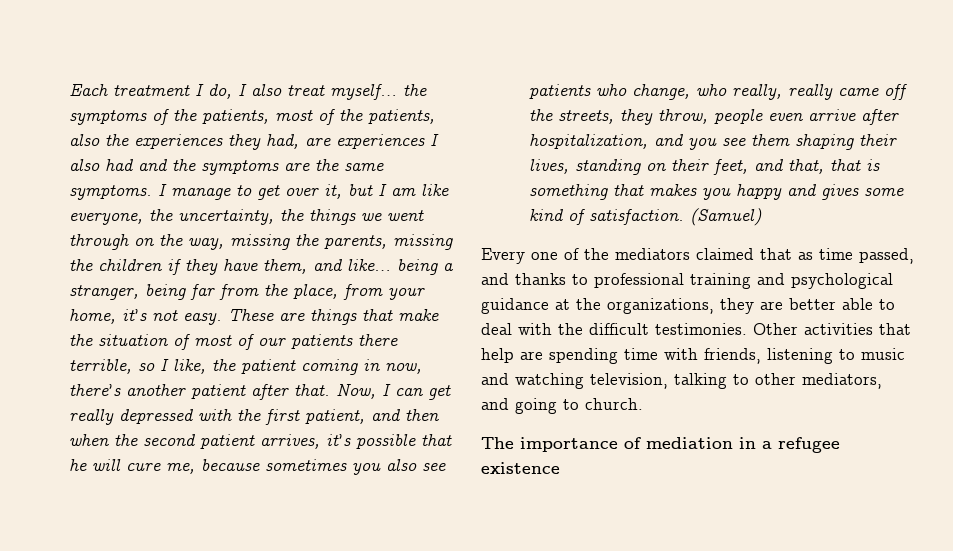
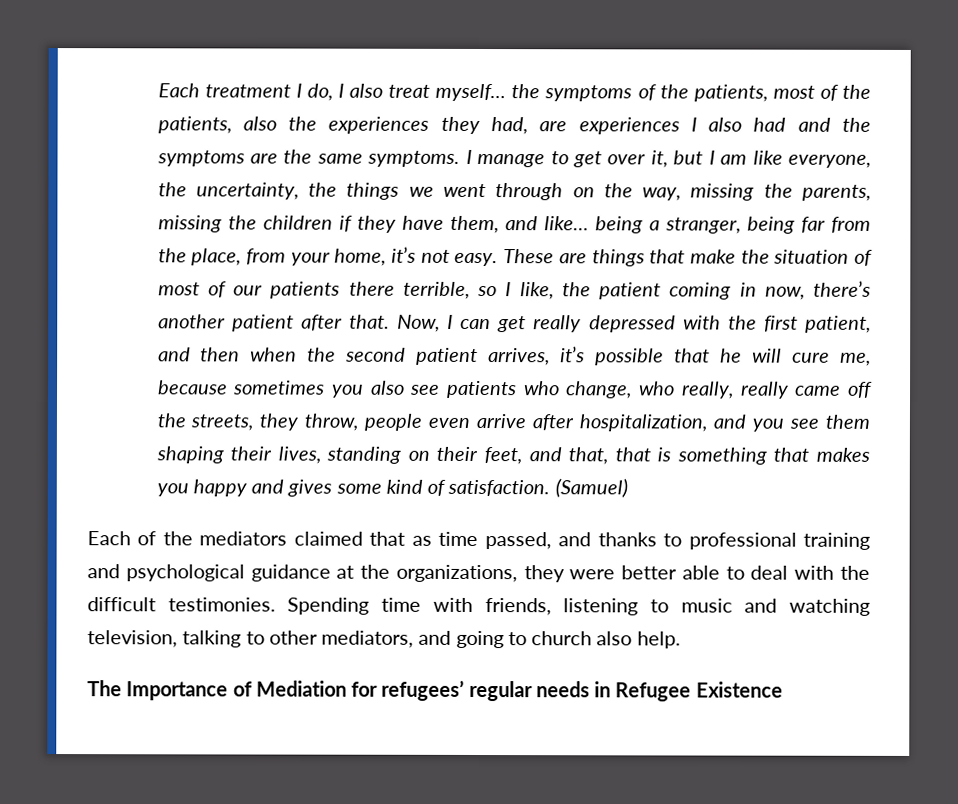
- Every one of the mediators claimed that as time passed, and thanks to professional training and psychological guidance at the organizations, they are better able to deal with the difficult testimonies.
+ Each of the mediators claimed that as time passed, and thanks to professional training and psychological guidance at the organizations, they were better able to deal with the difficult testimonies.
- Other activities that help are spending time with friends, listening to music and watching television, talking to other mediators, and going to church.
- The importance of mediation in a refugee existence
+ Spending time with friends, listening to music and watching television, talking to other mediators, and going to church also help.
+ The Importance of Mediation for refugees’ regular needs in Refugee Existence

